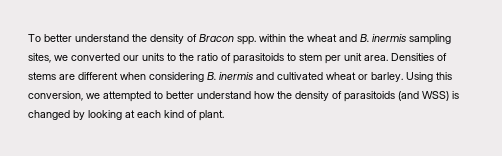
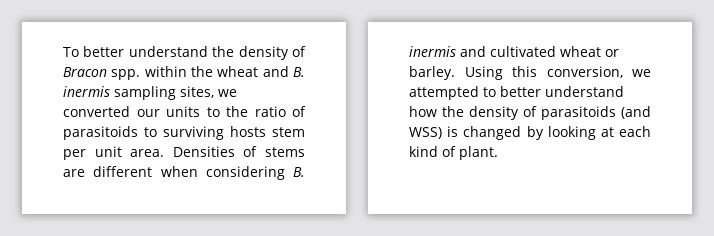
- To better understand the density of Bracon spp. within the wheat and B. inermis sampling sites, we converted our units to the ratio of parasitoids to stem per unit area.
+ To better understand the density of Bracon spp. within the wheat and B. inermis sampling sites, we converted our units to the ratio of parasitoids to surviving hosts stem per unit area.

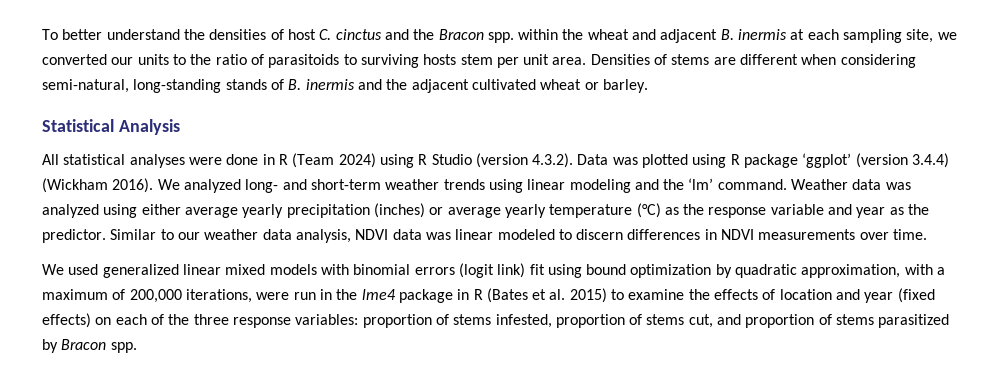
- To better understand the density of Bracon spp. within the wheat and B. inermis sampling sites, we converted our units to the ratio of parasitoids to surviving hosts stem per unit area.
+ To better understand the densities of host C. cinctus and the Bracon spp. within the wheat and adjacent B. inermis at each sampling site, we converted our units to the ratio of parasitoids to surviving hosts stem per unit area.
- Densities of stems are different when considering B. inermis and cultivated wheat or barley. Using this conversion, we attempted to better understand how the density of parasitoids (and WSS) is changed by looking at each kind of plant.
+ Densities of stems are different when considering semi-natural, long-standing stands of B. inermis and the adjacent cultivated wheat or barley.
+ Statistical Analysis
+ All statistical analyses were done in R (Team 2024) using R Studio (version 4.3.2). Data was plotted using R package ‘ggplot’ (version 3.4.4) (Wickham 2016). We analyzed long- and short-term weather trends using linear modeling and the ‘lm’ command. Weather data was analyzed using either average yearly precipitation (inches) or average yearly temperature (°C) as the response variable and year as the predictor. Similar to our weather data analysis, NDVI data was linear modeled to discern differences in NDVI measurements over time.
+ We used generalized linear mixed models with binomial errors (logit link) fit using bound optimization by quadratic approximation, with a maximum of 200,000 iterations, were run in the lme4 package in R (Bates et al. 2015) to examine the effects of location and year (fixed effects) on each of the three response variables: proportion of stems infested, proportion of stems cut, and proportion of stems parasitized by Bracon spp.

